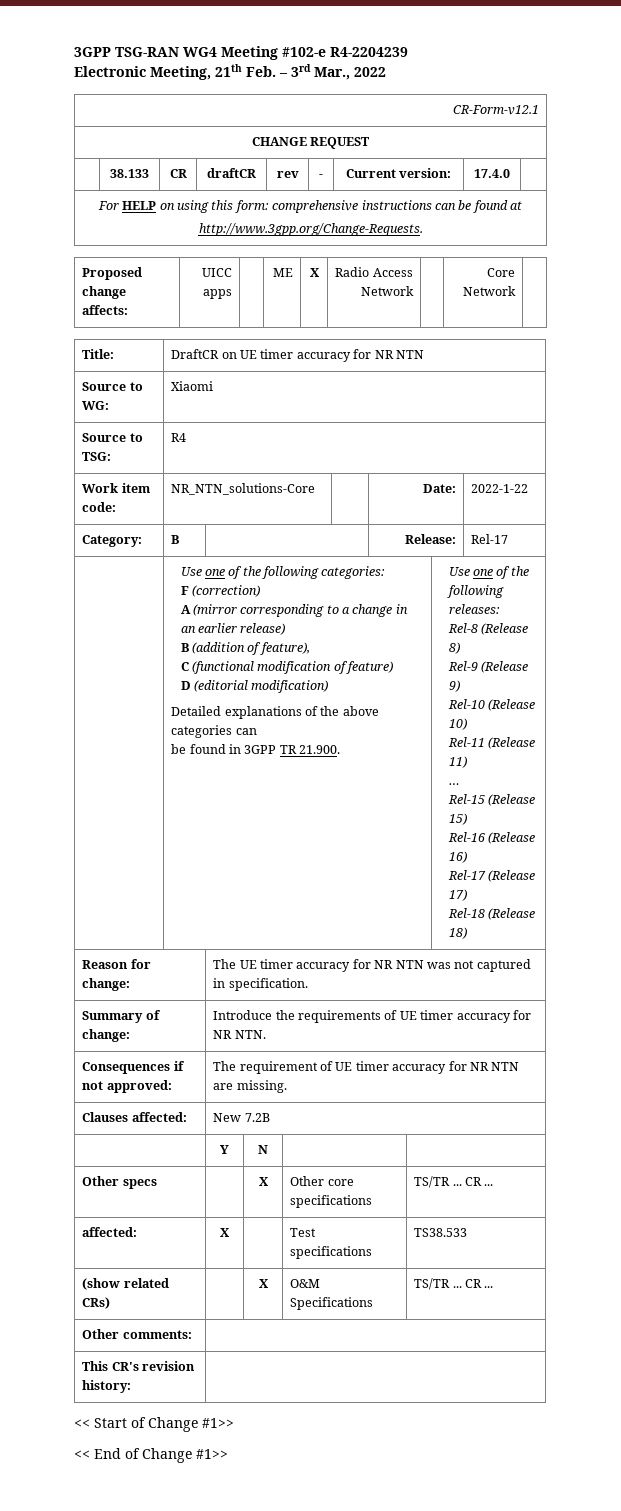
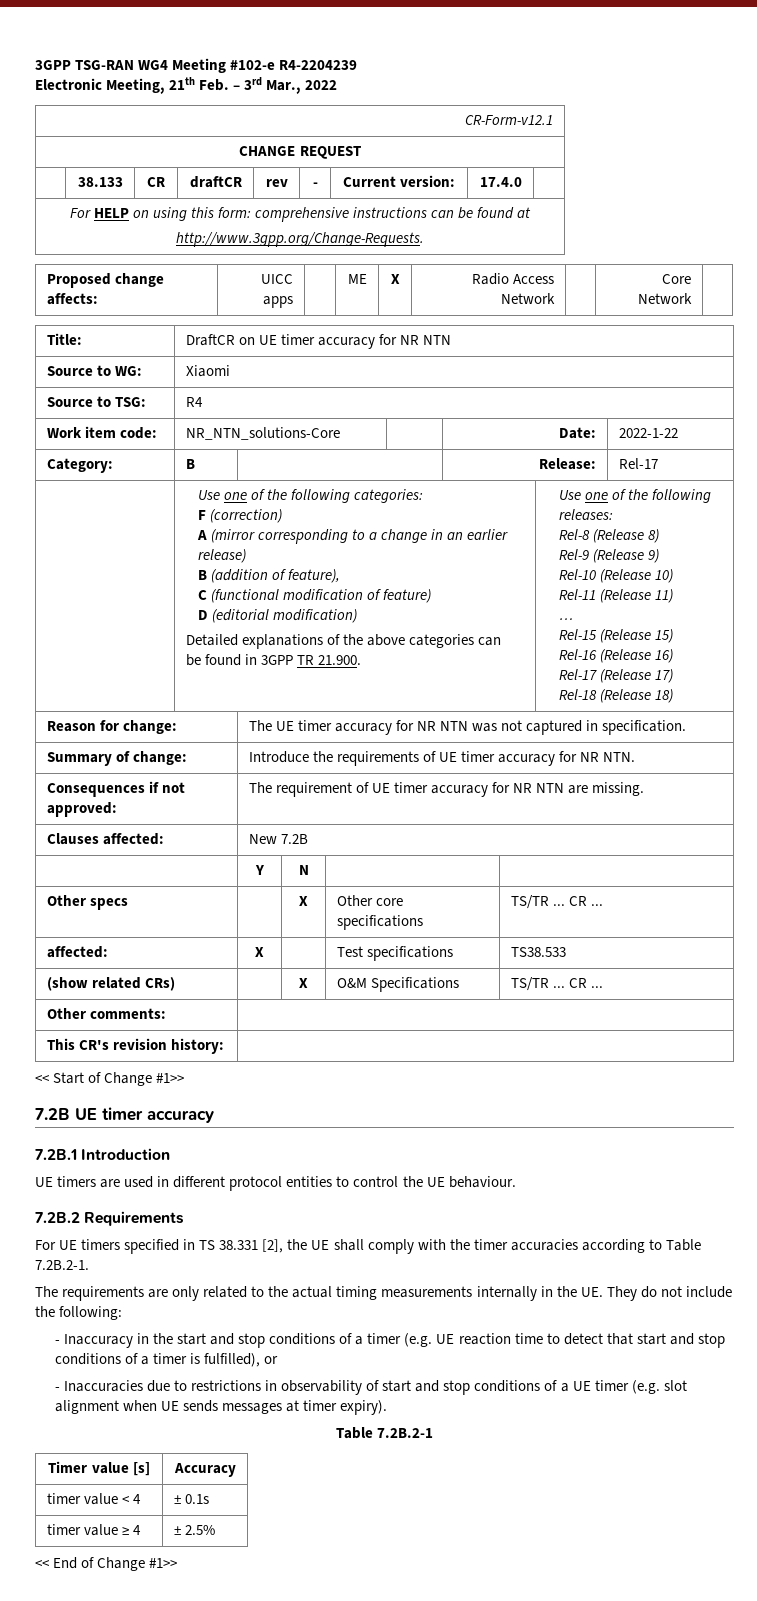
+ 7.2B UE timer accuracy
+ 7.2B.1 Introduction
+ UE timers are used in different protocol entities to control the UE behaviour.
+ 7.2B.2 Requirements
+ For UE timers specified in TS 38.331 [2], the UE shall comply with the timer accuracies according to Table 7.2B.2-1.
+ The requirements are only related to the actual timing measurements internally in the UE. They do not include the following:
+ - Inaccuracy in the start and stop conditions of a timer (e.g. UE reaction time to detect that start and stop conditions of a timer is fulfilled), or
+ - Inaccuracies due to restrictions in observability of start and stop conditions of a UE timer (e.g. slot alignment when UE sends messages at timer expiry).
+ Table 7.2B.2-1
+ Timer value [s] | Accuracy
+ timer value < 4 | ± 0.1s
+ timer value ≥ 4 | ± 2.5%

